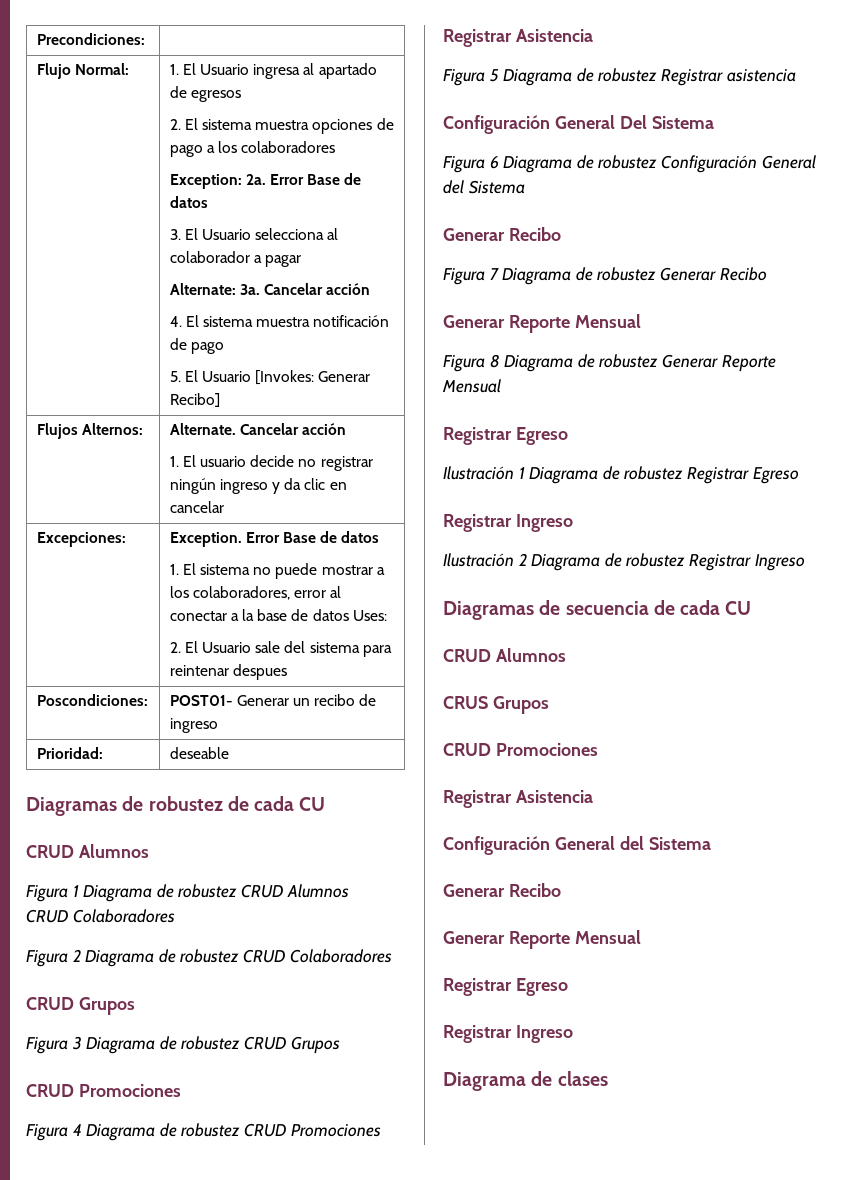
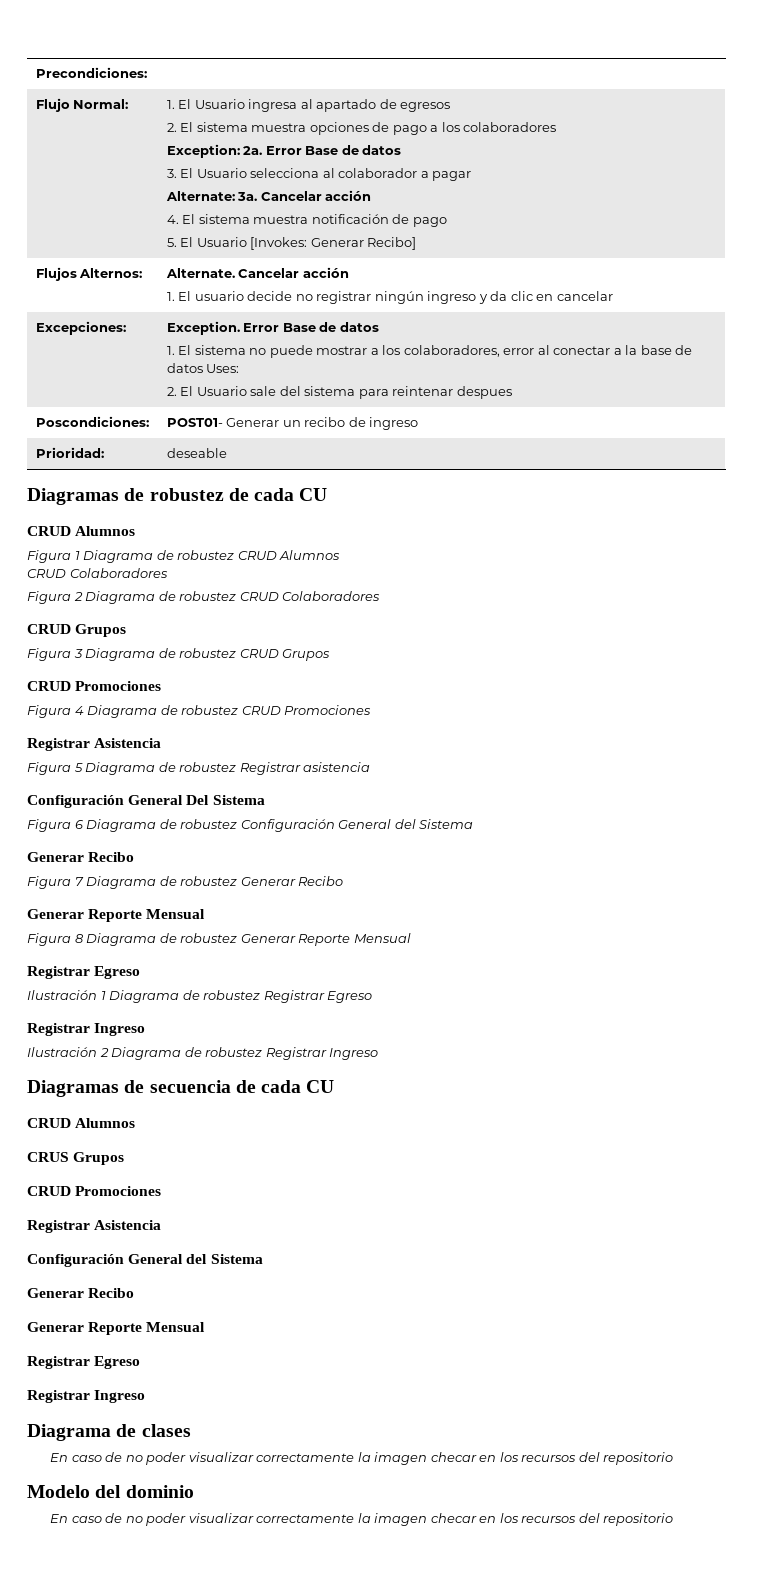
  Diagrama de clases
+ En caso de no poder visualizar correctamente la imagen checar en los recursos del repositorio
+ Modelo del dominio
+ En caso de no poder visualizar correctamente la imagen checar en los recursos del repositorio

